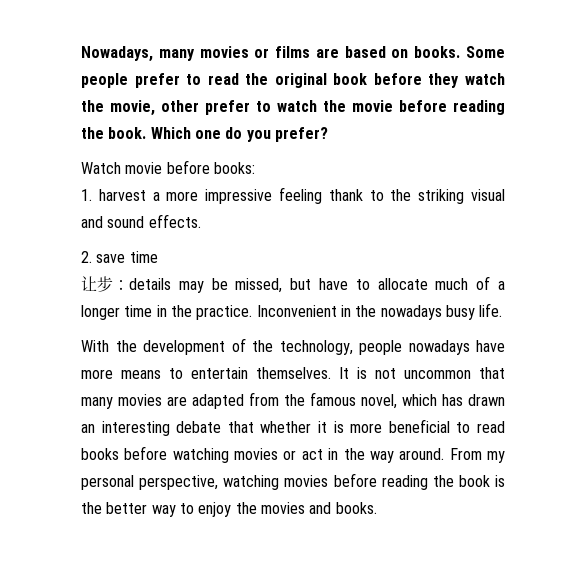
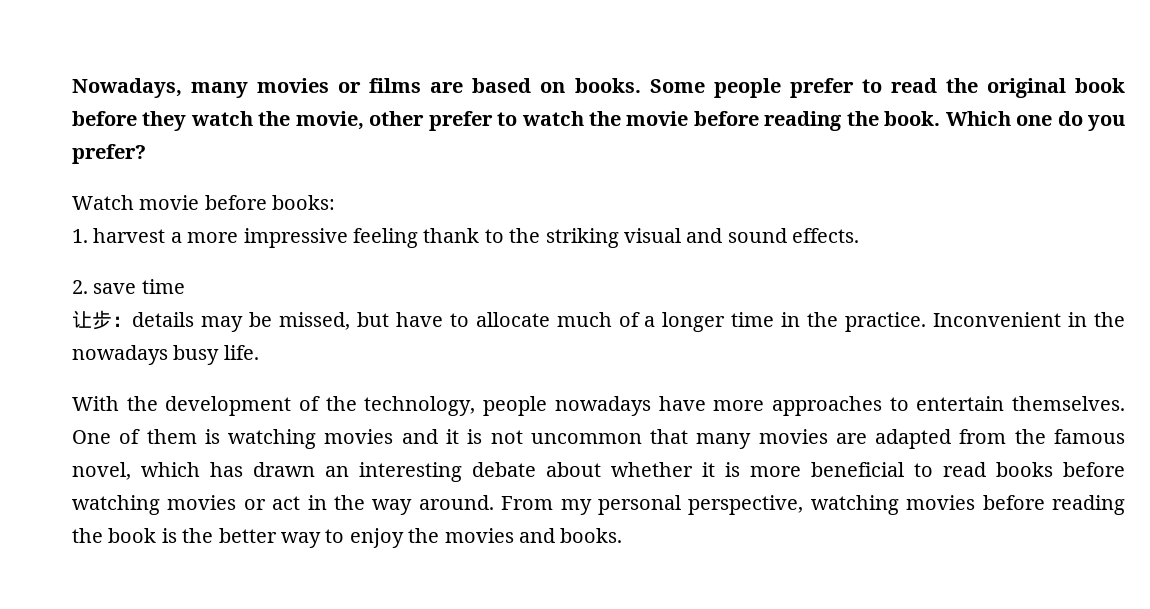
- With the development of the technology, people nowadays have more means to entertain themselves.
+ With the development of the technology, people nowadays have more approaches to entertain themselves.
- It is not uncommon that many movies are adapted from the famous novel, which has drawn an interesting debate that whether it is more beneficial to read books before watching movies or act in the way around.
+ One of them is watching movies and it is not uncommon that many movies are adapted from the famous novel, which has drawn an interesting debate about whether it is more beneficial to read books before watching movies or act in the way around.

